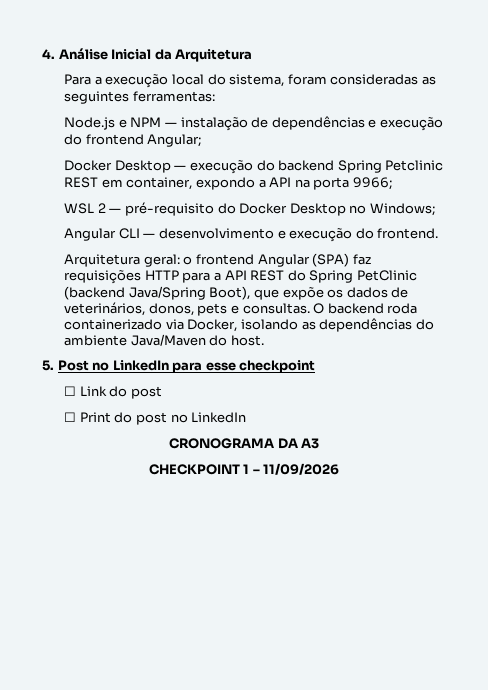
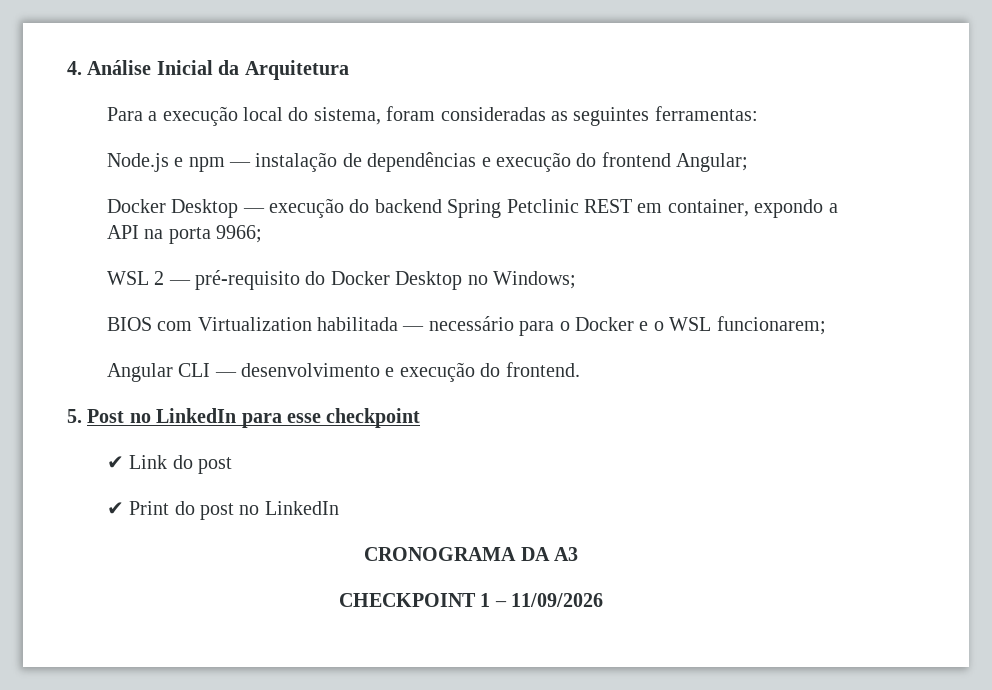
- Node.js e NPM — instalação de dependências e execução do frontend Angular;
+ Node.js e npm — instalação de dependências e execução do frontend Angular;
+ BIOS com Virtualization habilitada — necessário para o Docker e o WSL funcionarem;
- Arquitetura geral: o frontend Angular (SPA) faz requisições HTTP para a API REST do Spring PetClinic (backend Java/Spring Boot), que expõe os dados de veterinários, donos, pets e consultas. O backend roda containerizado via Docker, isolando as dependências do ambiente Java/Maven do host.
- ☐ Link do post
+ ✔ Link do post
- ☐ Print do post no LinkedIn
+ ✔ Print do post no LinkedIn

